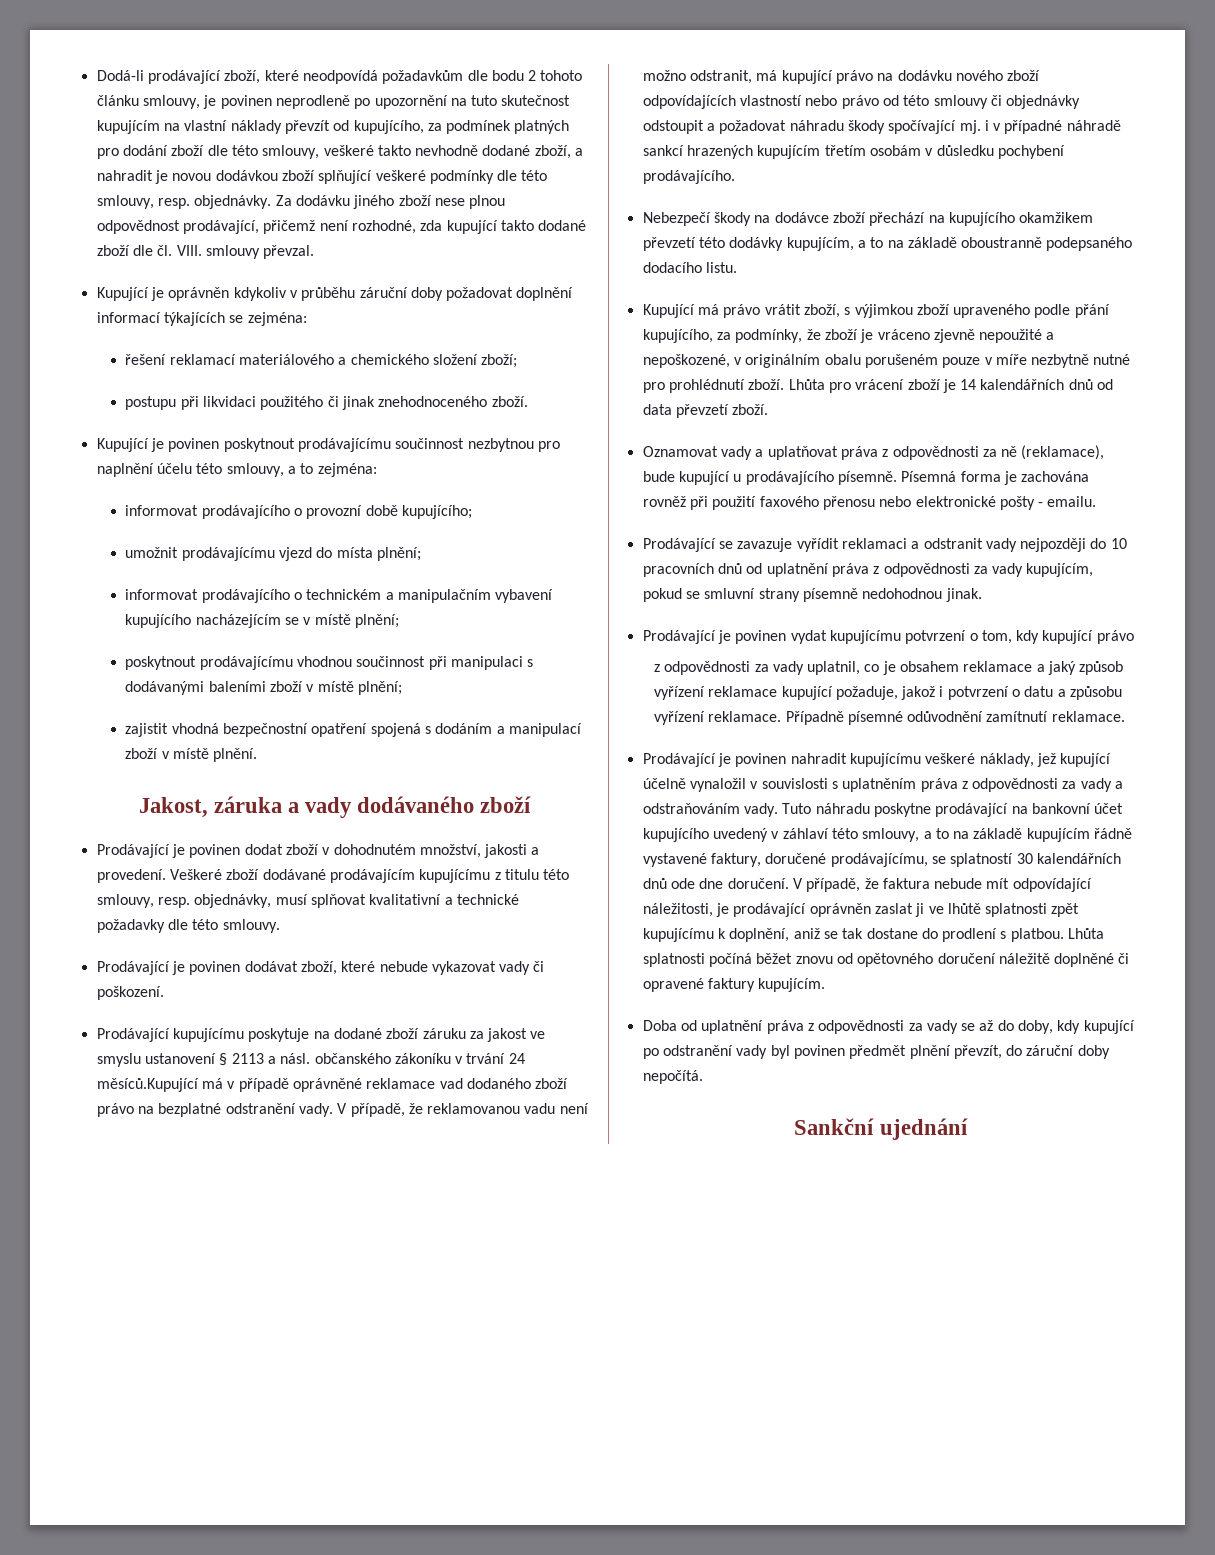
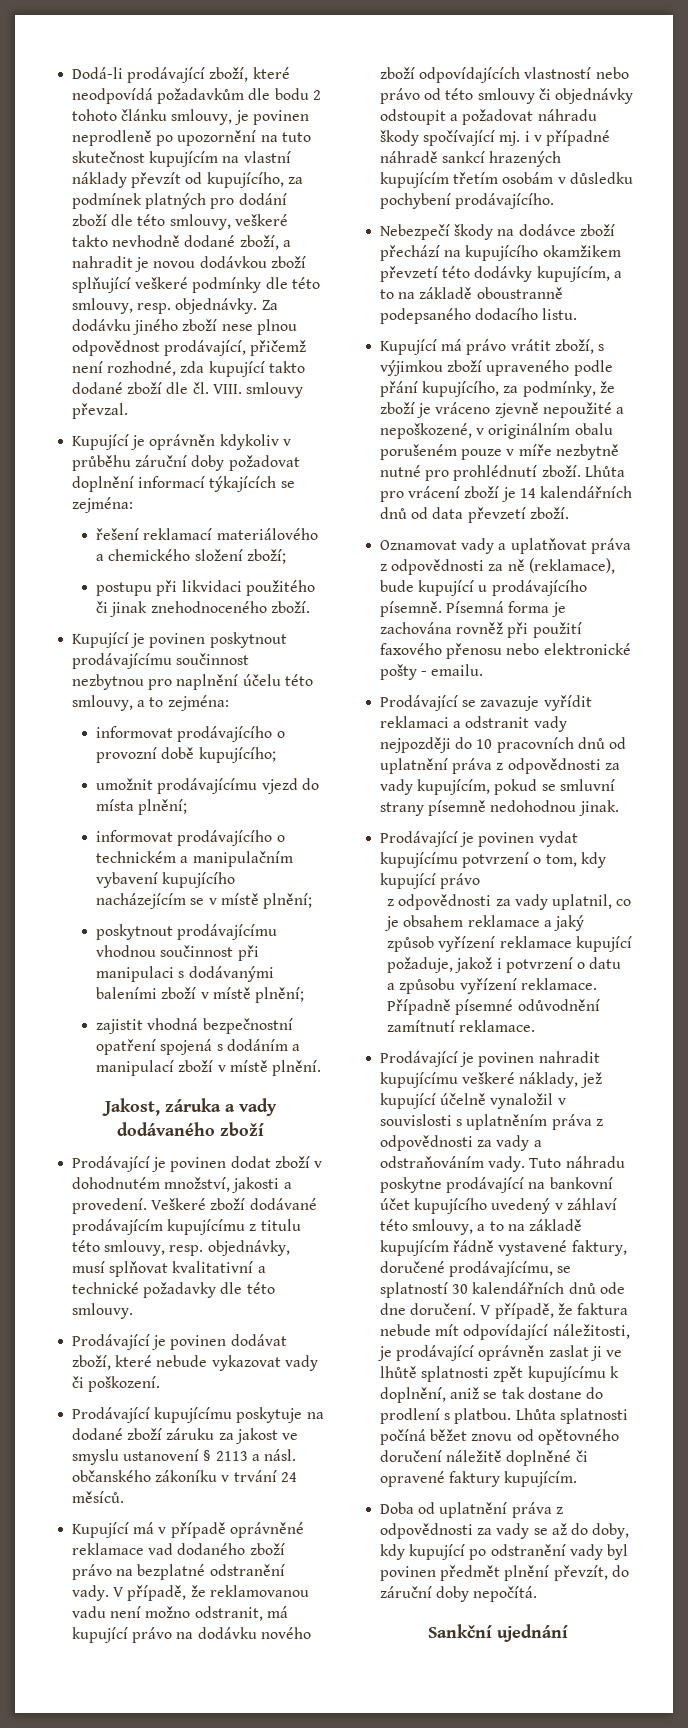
- Prodávající kupujícímu poskytuje na dodané zboží záruku za jakost ve smyslu ustanovení § 2113 a násl. občanského zákoníku v trvání 24 měsíců.Kupující má v případě oprávněné reklamace vad dodaného zboží právo na bezplatné odstranění vady.
+ Prodávající kupujícímu poskytuje na dodané zboží záruku za jakost ve smyslu ustanovení § 2113 a násl. občanského zákoníku v trvání 24 měsíců.
+ Kupující má v případě oprávněné reklamace vad dodaného zboží právo na bezplatné odstranění vady.

